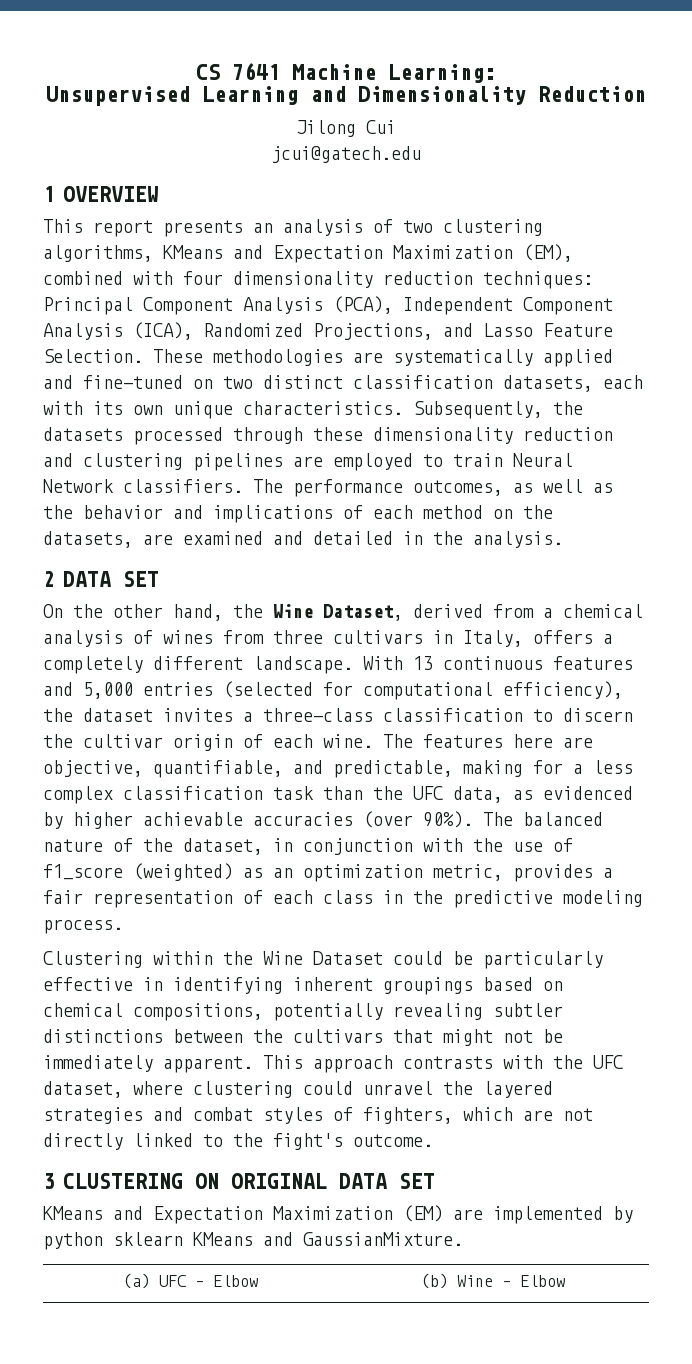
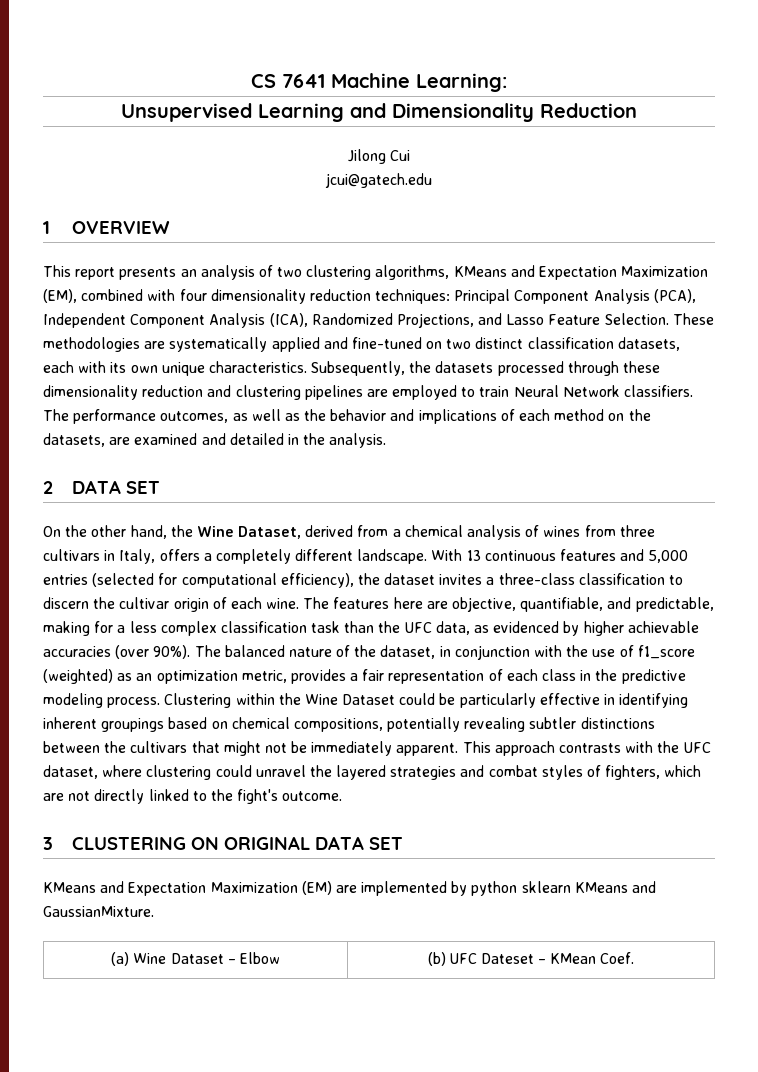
- The balanced nature of the dataset, in conjunction with the use of f1_score (weighted) as an optimization metric, provides a fair representation of each class in the predictive modeling process.
- Clustering within the Wine Dataset could be particularly effective in identifying inherent groupings based on chemical compositions, potentially revealing subtler distinctions between the cultivars that might not be immediately apparent.
+ The balanced nature of the dataset, in conjunction with the use of f1_score (weighted) as an optimization metric, provides a fair representation of each class in the predictive modeling process. Clustering within the Wine Dataset could be particularly effective in identifying inherent groupings based on chemical compositions, potentially revealing subtler distinctions between the cultivars that might not be immediately apparent.
- (a) UFC – Elbow | (b) Wine – Elbow
+ (a) Wine Dataset – Elbow | (b) UFC Dateset – KMean Coef.

